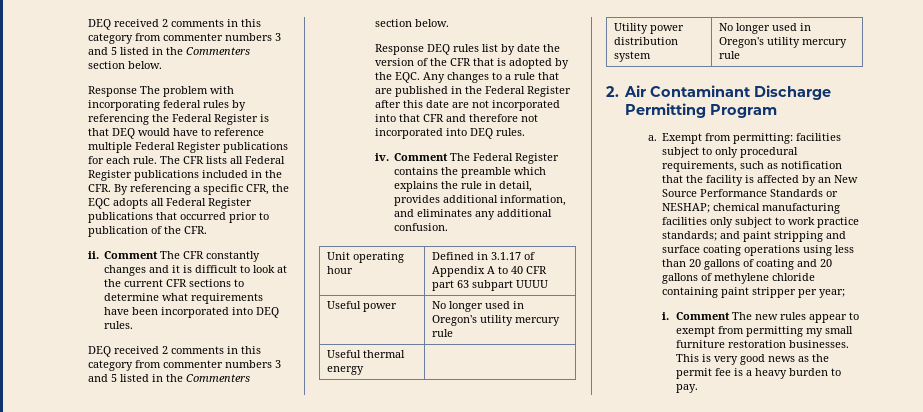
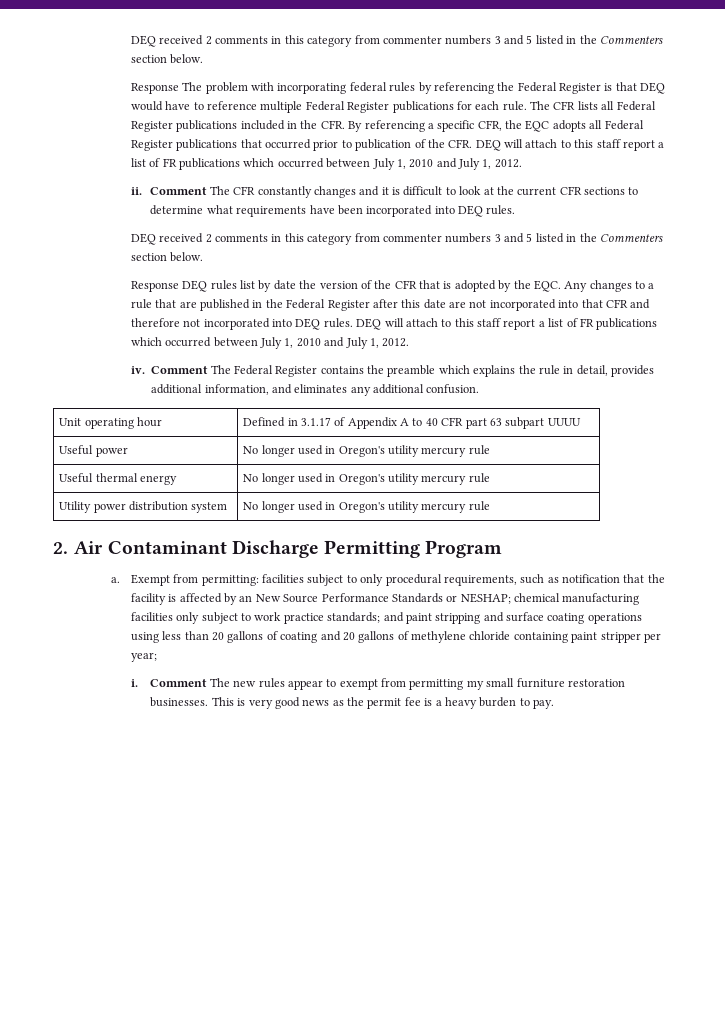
- The CFR lists all Federal Register publications included in the CFR. By referencing a specific CFR, the EQC adopts all Federal Register publications that occurred prior to publication of the CFR.
+ The CFR lists all Federal Register publications included in the CFR. By referencing a specific CFR, the EQC adopts all Federal Register publications that occurred prior to publication of the CFR. DEQ will attach to this staff report a list of FR publications which occurred between July 1, 2010 and July 1, 2012.
- Response DEQ rules list by date the version of the CFR that is adopted by the EQC. Any changes to a rule that are published in the Federal Register after this date are not incorporated into that CFR and therefore not incorporated into DEQ rules.
+ Response DEQ rules list by date the version of the CFR that is adopted by the EQC. Any changes to a rule that are published in the Federal Register after this date are not incorporated into that CFR and therefore not incorporated into DEQ rules. DEQ will attach to this staff report a list of FR publications which occurred between July 1, 2010 and July 1, 2012.
- Useful thermal energy |
+ Useful thermal energy | No longer used in Oregon's utility mercury rule

